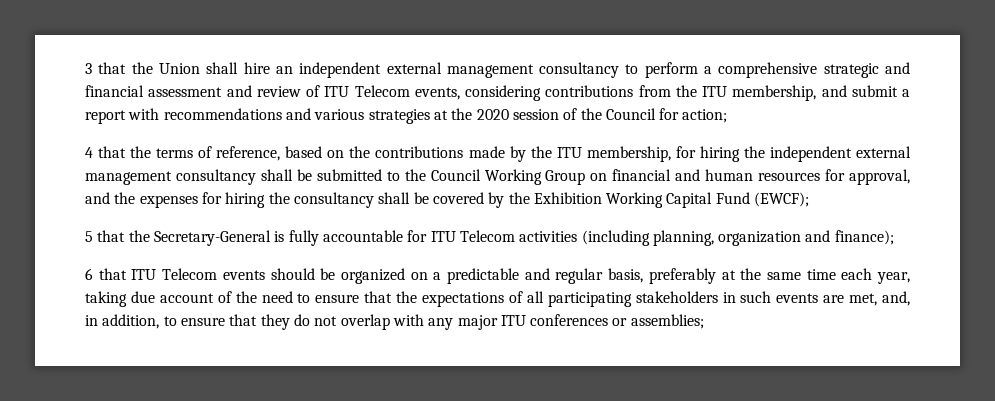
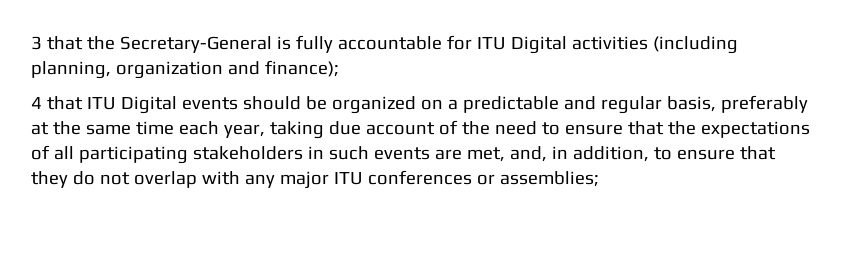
- 3 that the Union shall hire an independent external management consultancy to perform a comprehensive strategic and financial assessment and review of ITU Telecom events, considering contributions from the ITU membership, and submit a report with recommendations and various strategies at the 2020 session of the Council for action;
- 4 that the terms of reference, based on the contributions made by the ITU membership, for hiring the independent external management consultancy shall be submitted to the Council Working Group on financial and human resources for approval, and the expenses for hiring the consultancy shall be covered by the Exhibition Working Capital Fund (EWCF);
- 5 that the Secretary-General is fully accountable for ITU Telecom activities (including planning, organization and finance);
+ 3 that the Secretary-General is fully accountable for ITU Digital activities (including planning, organization and finance);
- 6 that ITU Telecom events should be organized on a predictable and regular basis, preferably at the same time each year, taking due account of the need to ensure that the expectations of all participating stakeholders in such events are met, and, in addition, to ensure that they do not overlap with any major ITU conferences or assemblies;
+ 4 that ITU Digital events should be organized on a predictable and regular basis, preferably at the same time each year, taking due account of the need to ensure that the expectations of all participating stakeholders in such events are met, and, in addition, to ensure that they do not overlap with any major ITU conferences or assemblies;

